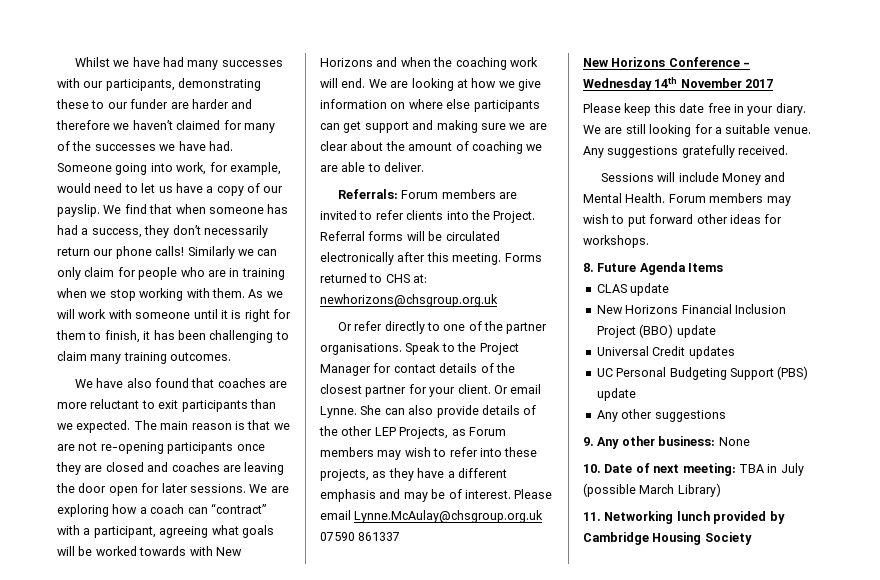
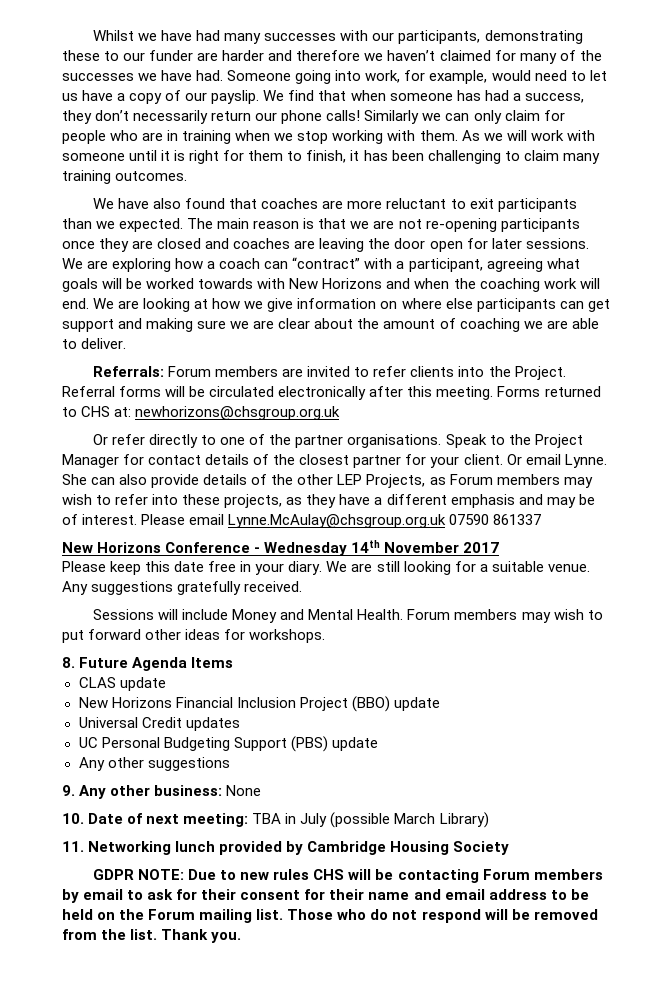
+ GDPR NOTE: Due to new rules CHS will be contacting Forum members by email to ask for their consent for their name and email address to be held on the Forum mailing list. Those who do not respond will be removed from the list. Thank you.

